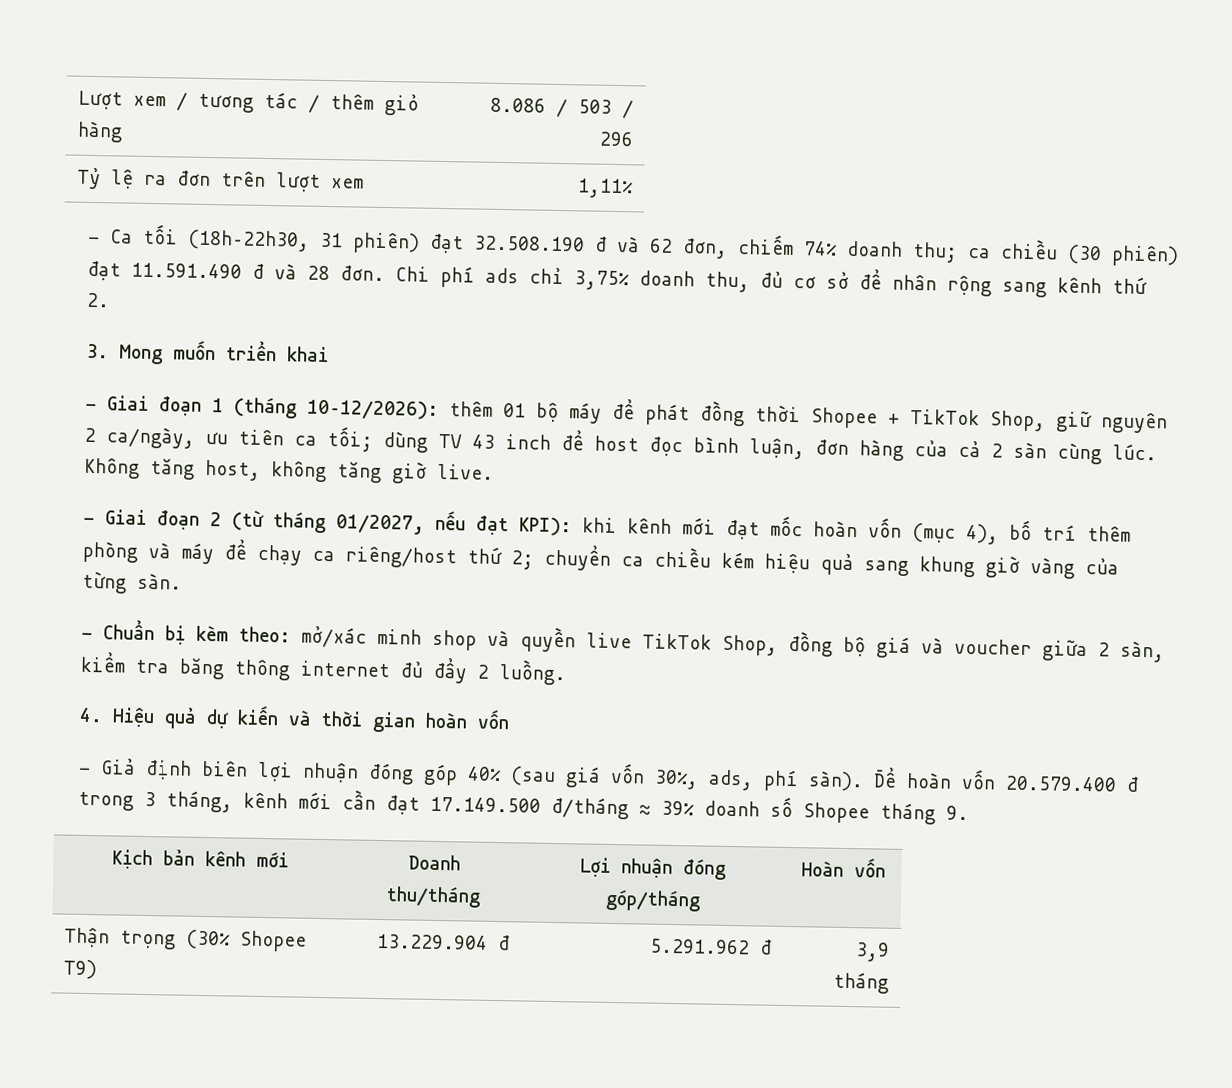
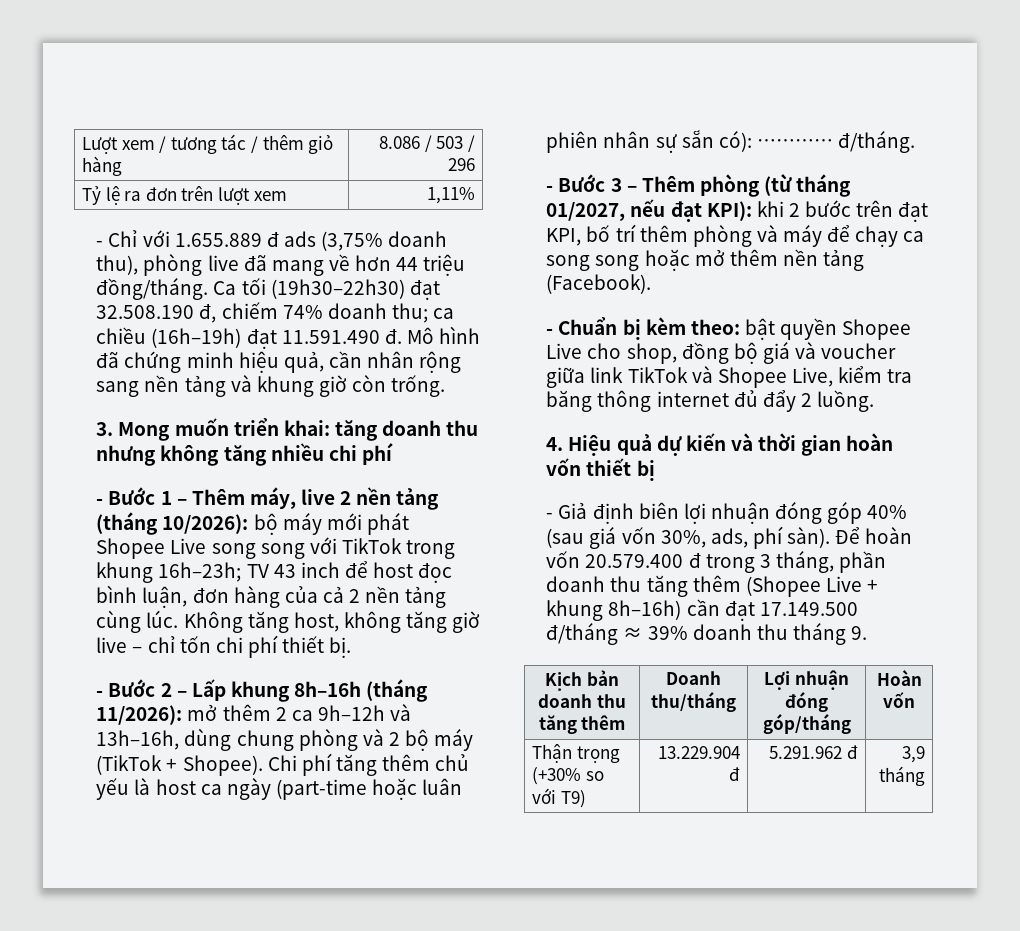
- - Ca tối (18h–22h30, 31 phiên) đạt 32.508.190 đ và 62 đơn, chiếm 74% doanh thu; ca chiều (30 phiên) đạt 11.591.490 đ và 28 đơn. Chi phí ads chỉ 3,75% doanh thu, đủ cơ sở để nhân rộng sang kênh thứ 2.
- 3. Mong muốn triển khai
- - Giai đoạn 1 (tháng 10–12/2026): thêm 01 bộ máy để phát đồng thời Shopee + TikTok Shop, giữ nguyên 2 ca/ngày, ưu tiên ca tối; dùng TV 43 inch để host đọc bình luận, đơn hàng của cả 2 sàn cùng lúc.
+ - Chỉ với 1.655.889 đ ads (3,75% doanh thu), phòng live đã mang về hơn 44 triệu đồng/tháng. Ca tối (19h30–22h30) đạt 32.508.190 đ, chiếm 74% doanh thu; ca chiều (16h–19h) đạt 11.591.490 đ. Mô hình đã chứng minh hiệu quả, cần nhân rộng sang nền tảng và khung giờ còn trống.
+ 3. Mong muốn triển khai: tăng doanh thu nhưng không tăng nhiều chi phí
+ - Bước 1 – Thêm máy, live 2 nền tảng (tháng 10/2026): bộ máy mới phát Shopee Live song song với TikTok trong khung 16h–23h; TV 43 inch để host đọc bình luận, đơn hàng của cả 2 nền tảng cùng lúc.
- Không tăng host, không tăng giờ live.
- - Giai đoạn 2 (từ tháng 01/2027, nếu đạt KPI): khi kênh mới đạt mốc hoàn vốn (mục 4), bố trí thêm phòng và máy để chạy ca riêng/host thứ 2; chuyển ca chiều kém hiệu quả sang khung giờ vàng của từng sàn.
+ Không tăng host, không tăng giờ live – chỉ tốn chi phí thiết bị.
+ - Bước 2 – Lấp khung 8h–16h (tháng 11/2026): mở thêm 2 ca 9h–12h và 13h–16h, dùng chung phòng và 2 bộ máy (TikTok + Shopee). Chi phí tăng thêm chủ yếu là host ca ngày (part-time hoặc luân phiên nhân sự sẵn có): ………… đ/tháng.
+ - Bước 3 – Thêm phòng (từ tháng 01/2027, nếu đạt KPI): khi 2 bước trên đạt KPI, bố trí thêm phòng và máy để chạy ca song song hoặc mở thêm nền tảng (Facebook).
- - Chuẩn bị kèm theo: mở/xác minh shop và quyền live TikTok Shop, đồng bộ giá và voucher giữa 2 sàn, kiểm tra băng thông internet đủ đẩy 2 luồng.
+ - Chuẩn bị kèm theo: bật quyền Shopee Live cho shop, đồng bộ giá và voucher giữa link TikTok và Shopee Live, kiểm tra băng thông internet đủ đẩy 2 luồng.
- 4. Hiệu quả dự kiến và thời gian hoàn vốn
+ 4. Hiệu quả dự kiến và thời gian hoàn vốn thiết bị
- Để hoàn vốn 20.579.400 đ trong 3 tháng, kênh mới cần đạt 17.149.500 đ/tháng ≈ 39% doanh số Shopee tháng 9.
+ Để hoàn vốn 20.579.400 đ trong 3 tháng, phần doanh thu tăng thêm (Shopee Live + khung 8h–16h) cần đạt 17.149.500 đ/tháng ≈ 39% doanh thu tháng 9.
- Kịch bản kênh mới | Doanh thu/tháng | Lợi nhuận đóng góp/tháng | Hoàn vốn
+ Kịch bản doanh thu tăng thêm | Doanh thu/tháng | Lợi nhuận đóng góp/tháng | Hoàn vốn
- Thận trọng (30% Shopee T9) | 13.229.904 đ | 5.291.962 đ | 3,9 tháng
+ Thận trọng (+30% so với T9) | 13.229.904 đ | 5.291.962 đ | 3,9 tháng

